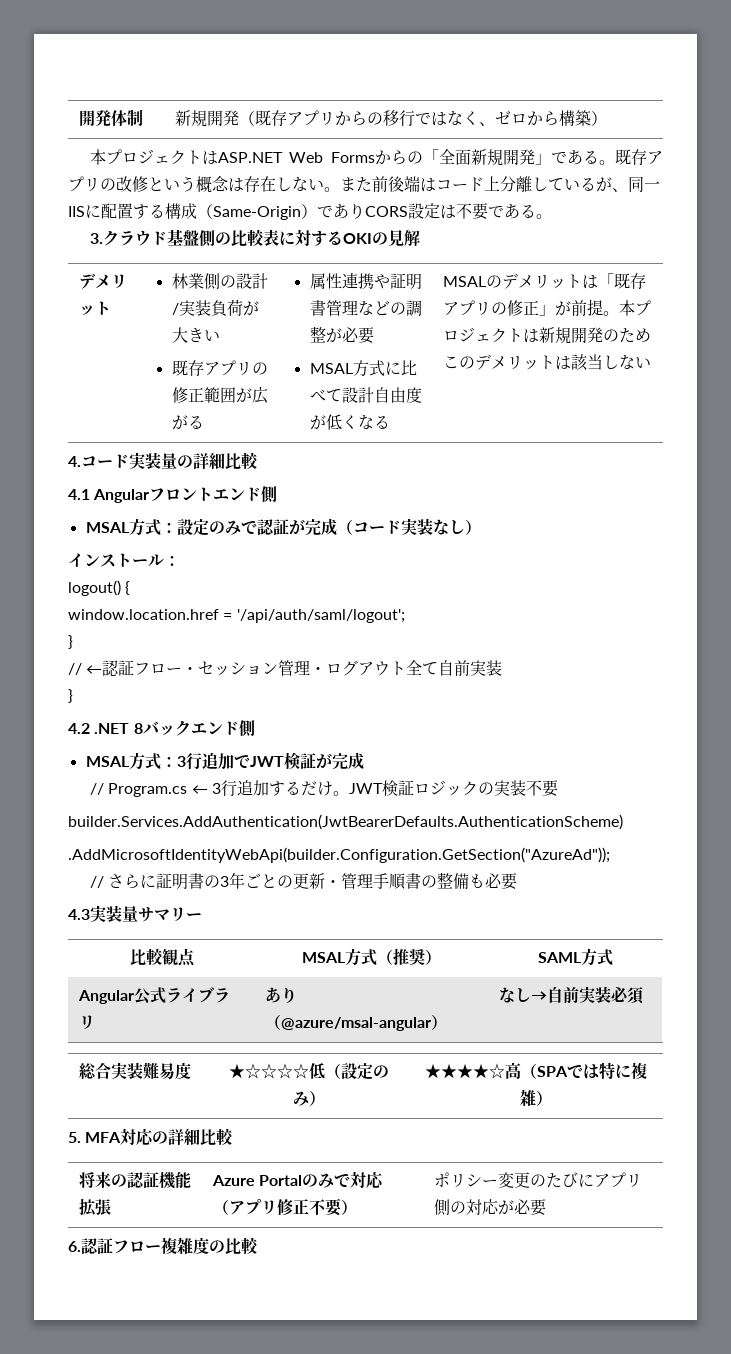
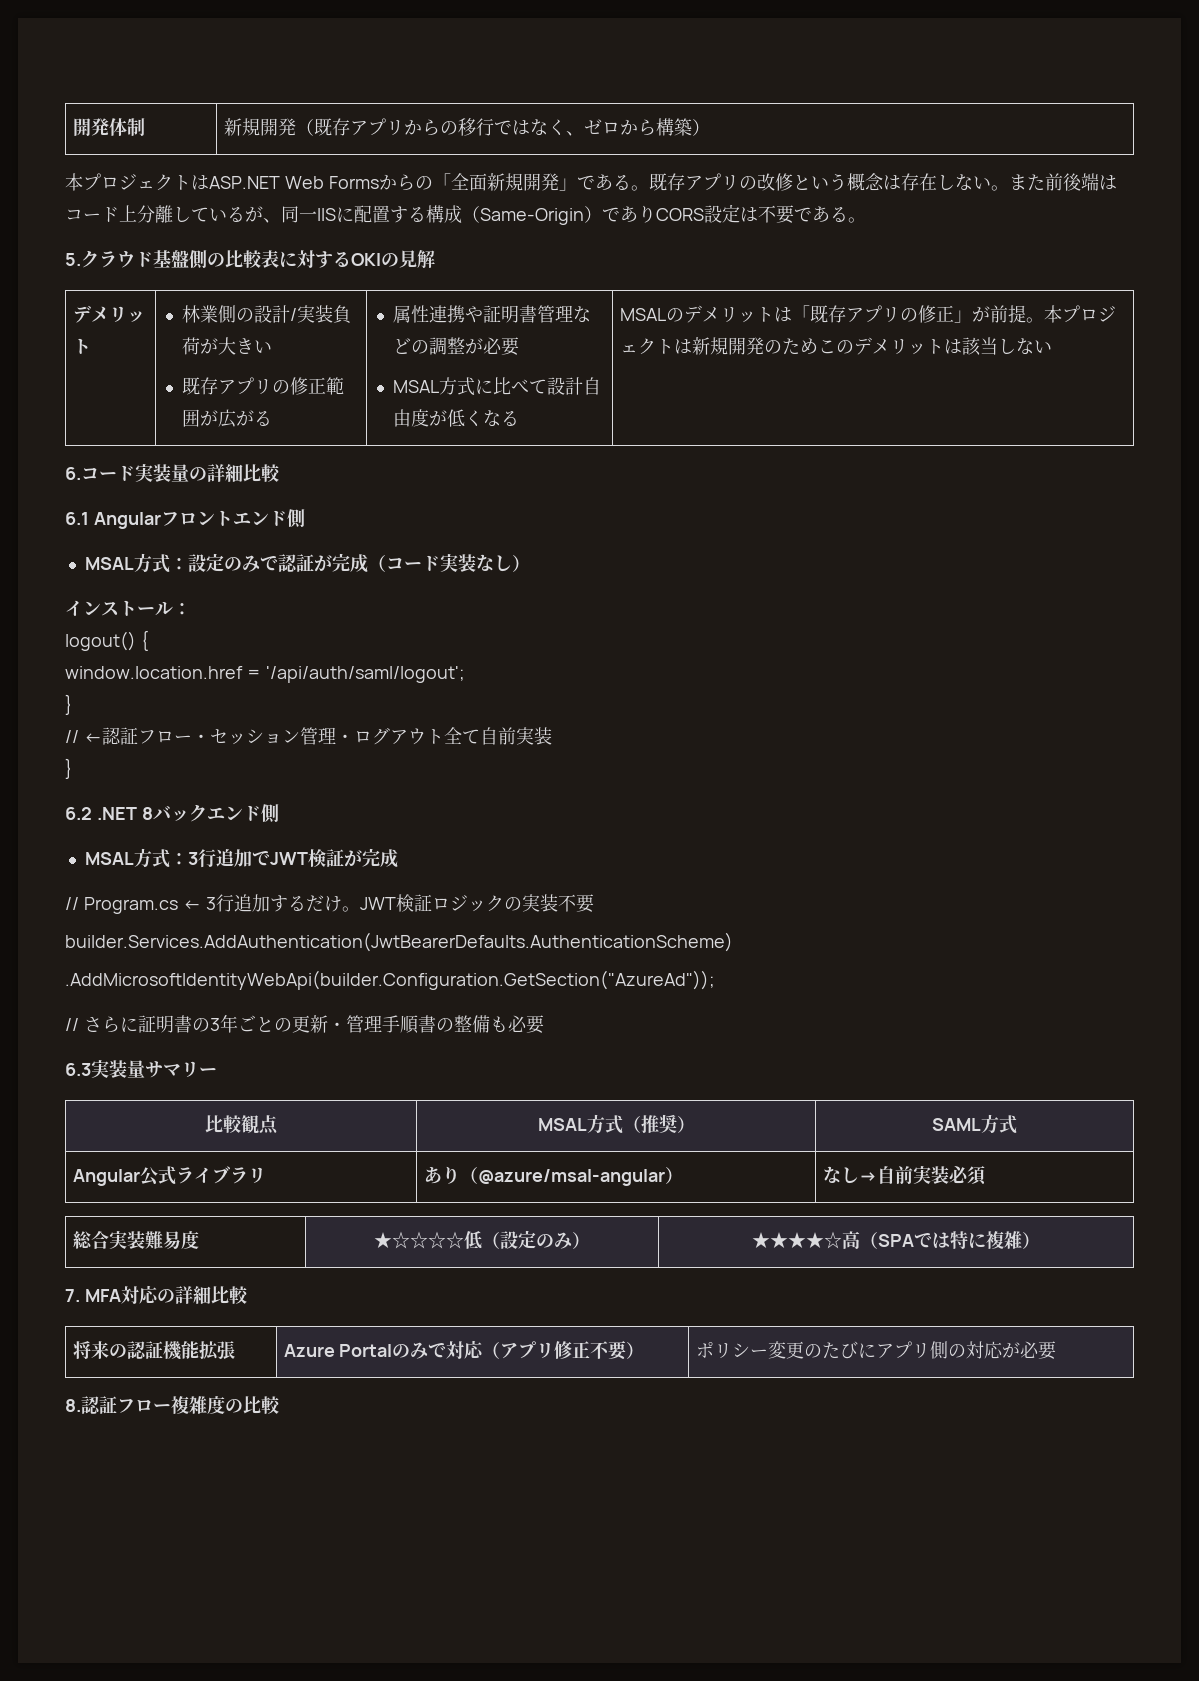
- 3.クラウド基盤側の比較表に対するOKIの見解
+ 5.クラウド基盤側の比較表に対するOKIの見解
- 4.コード実装量の詳細比較
+ 6.コード実装量の詳細比較
- 4.1 Angularフロントエンド側
+ 6.1 Angularフロントエンド側
- 4.2 .NET 8バックエンド側
+ 6.2 .NET 8バックエンド側
- 4.3実装量サマリー
+ 6.3実装量サマリー
- 5. MFA対応の詳細比較
+ 7. MFA対応の詳細比較
- 6.認証フロー複雑度の比較
+ 8.認証フロー複雑度の比較

